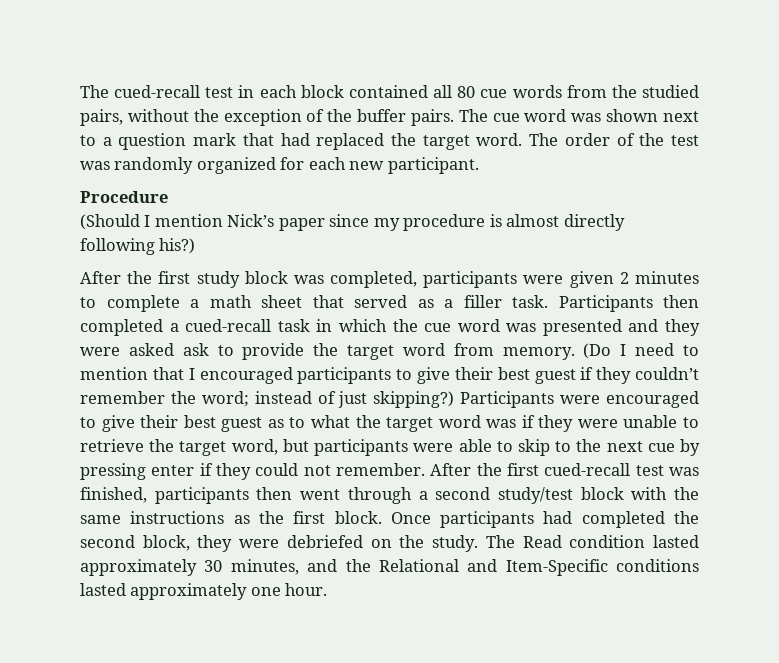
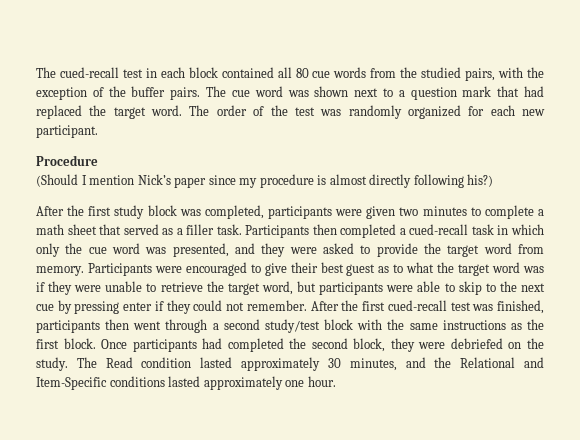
- The cued-recall test in each block contained all 80 cue words from the studied pairs, without the exception of the buffer pairs.
+ The cued-recall test in each block contained all 80 cue words from the studied pairs, with the exception of the buffer pairs.
- After the first study block was completed, participants were given 2 minutes to complete a math sheet that served as a filler task.
+ After the first study block was completed, participants were given two minutes to complete a math sheet that served as a filler task.
- Participants then completed a cued-recall task in which the cue word was presented and they were asked ask to provide the target word from memory.
+ Participants then completed a cued-recall task in which only the cue word was presented, and they were asked to provide the target word from memory.
- (Do I need to mention that I encouraged participants to give their best guest if they couldn’t remember the word; instead of just skipping?)

